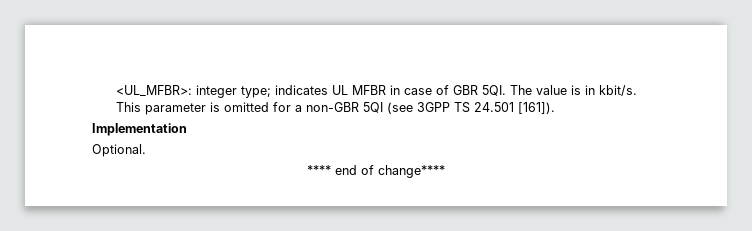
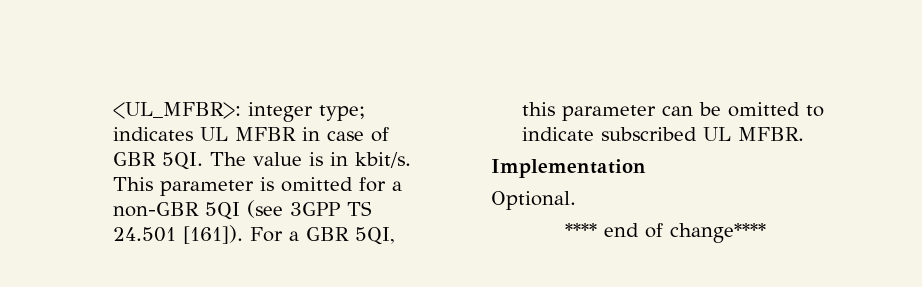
+ For a GBR 5QI, this parameter can be omitted to indicate subscribed UL MFBR.

